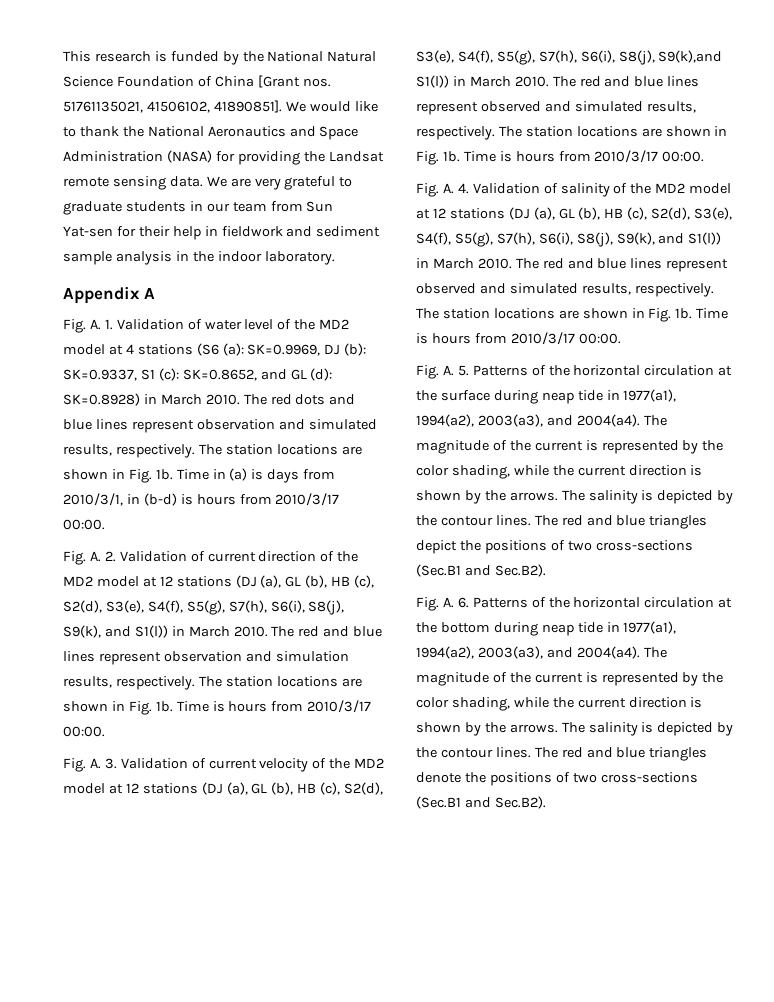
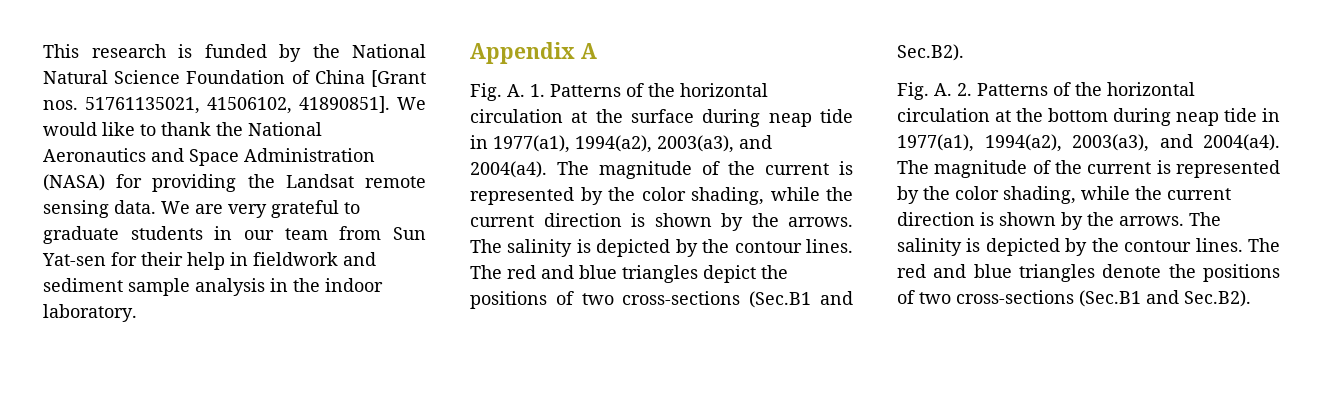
- Fig. A. 1. Validation of water level of the MD2 model at 4 stations (S6 (a): SK=0.9969, DJ (b): SK=0.9337, S1 (c): SK=0.8652, and GL (d): SK=0.8928) in March 2010. The red dots and blue lines represent observation and simulated results, respectively. The station locations are shown in Fig. 1b. Time in (a) is days from 2010/3/1, in (b-d) is hours from 2010/3/17 00:00.
- Fig. A. 2. Validation of current direction of the MD2 model at 12 stations (DJ (a), GL (b), HB (c), S2(d), S3(e), S4(f), S5(g), S7(h), S6(i), S8(j), S9(k), and S1(l)) in March 2010. The red and blue lines represent observation and simulation results, respectively. The station locations are shown in Fig. 1b. Time is hours from 2010/3/17 00:00.
- Fig. A. 3. Validation of current velocity of the MD2 model at 12 stations (DJ (a), GL (b), HB (c), S2(d), S3(e), S4(f), S5(g), S7(h), S6(i), S8(j), S9(k),and S1(l)) in March 2010. The red and blue lines represent observed and simulated results, respectively. The station locations are shown in Fig. 1b. Time is hours from 2010/3/17 00:00.
- Fig. A. 4. Validation of salinity of the MD2 model at 12 stations (DJ (a), GL (b), HB (c), S2(d), S3(e), S4(f), S5(g), S7(h), S6(i), S8(j), S9(k), and S1(l)) in March 2010. The red and blue lines represent observed and simulated results, respectively. The station locations are shown in Fig. 1b. Time is hours from 2010/3/17 00:00.
- Fig. A. 5. Patterns of the horizontal circulation at the surface during neap tide in 1977(a1), 1994(a2), 2003(a3), and 2004(a4).
+ Fig. A. 1. Patterns of the horizontal circulation at the surface during neap tide in 1977(a1), 1994(a2), 2003(a3), and 2004(a4).
- Fig. A. 6. Patterns of the horizontal circulation at the bottom during neap tide in 1977(a1), 1994(a2), 2003(a3), and 2004(a4).
+ Fig. A. 2. Patterns of the horizontal circulation at the bottom during neap tide in 1977(a1), 1994(a2), 2003(a3), and 2004(a4).

